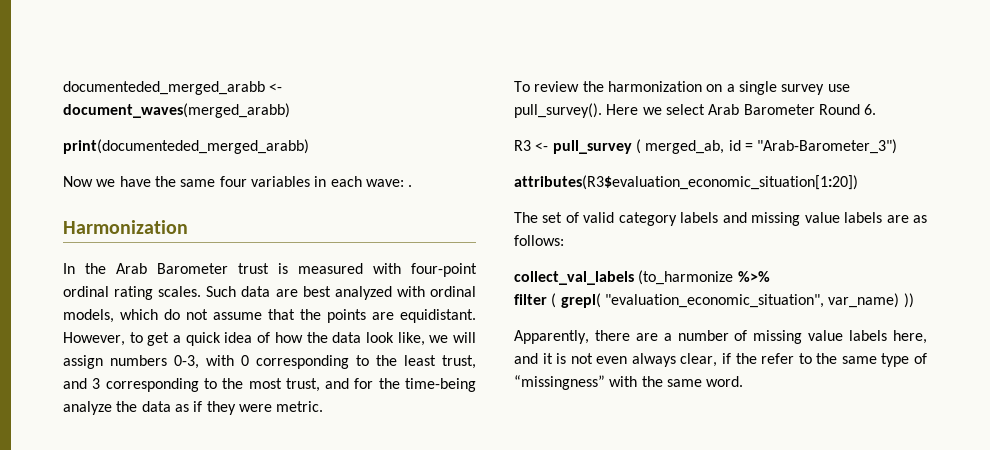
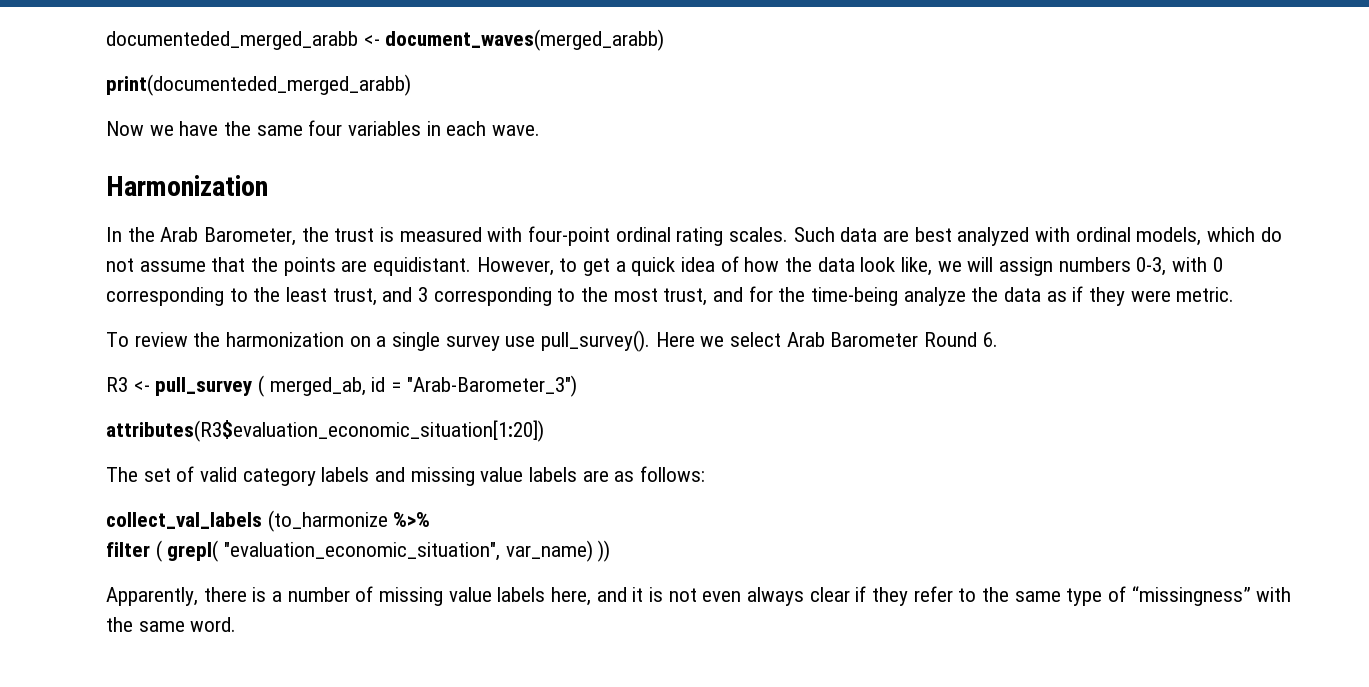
- Now we have the same four variables in each wave: .
+ Now we have the same four variables in each wave.
- In the Arab Barometer trust is measured with four-point ordinal rating scales.
+ In the Arab Barometer, the trust is measured with four-point ordinal rating scales.
- Apparently, there are a number of missing value labels here, and it is not even always clear, if the refer to the same type of “missingness” with the same word.
+ Apparently, there is a number of missing value labels here, and it is not even always clear if they refer to the same type of “missingness” with the same word.

